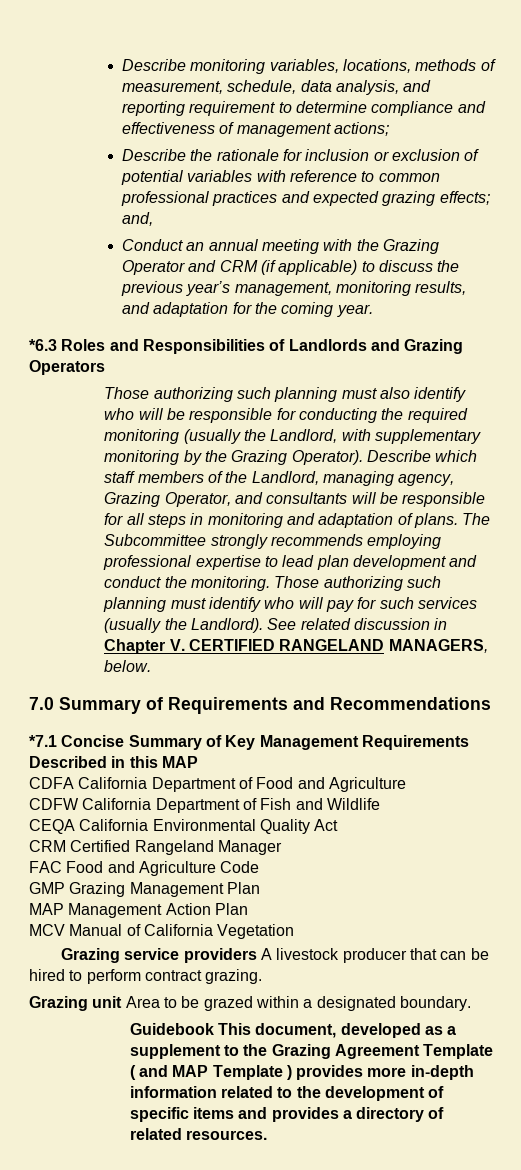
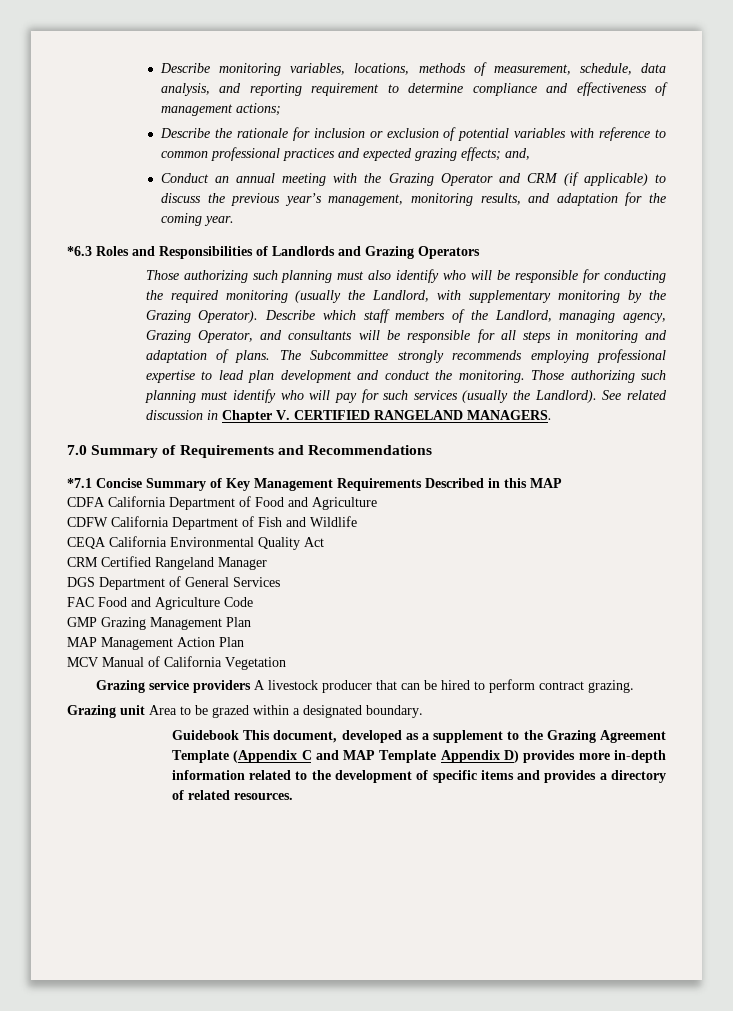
- See related discussion in Chapter V. CERTIFIED RANGELAND MANAGERS, below.
+ See related discussion in Chapter V. CERTIFIED RANGELAND MANAGERS.
+ DGS Department of General Services
- Guidebook This document, developed as a supplement to the Grazing Agreement Template ( and MAP Template ) provides more in-depth information related to the development of specific items and provides a directory of related resources.
+ Guidebook This document, developed as a supplement to the Grazing Agreement Template (Appendix C and MAP Template Appendix D) provides more in-depth information related to the development of specific items and provides a directory of related resources.

